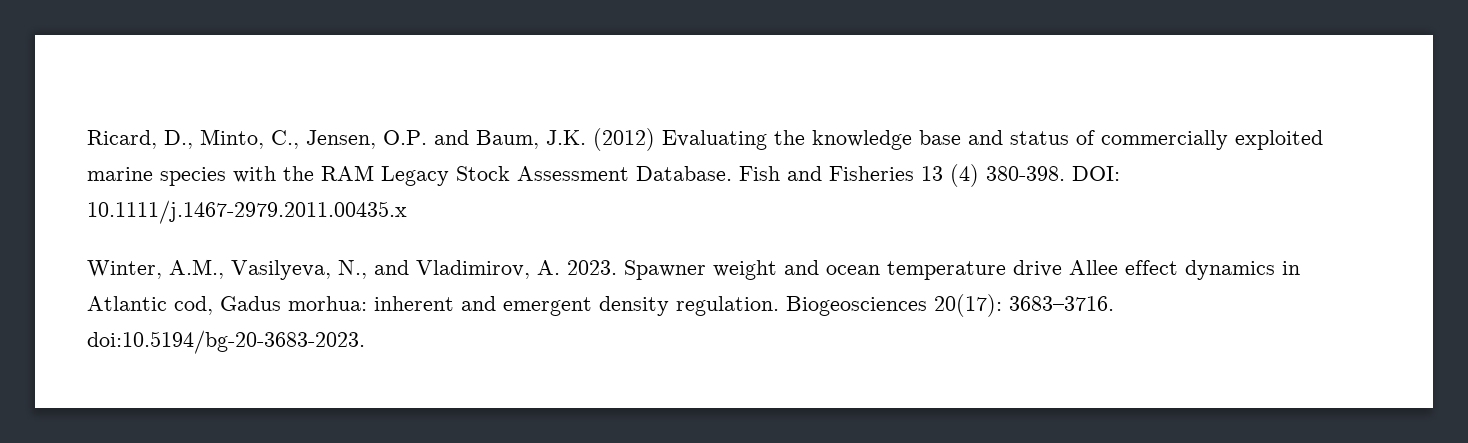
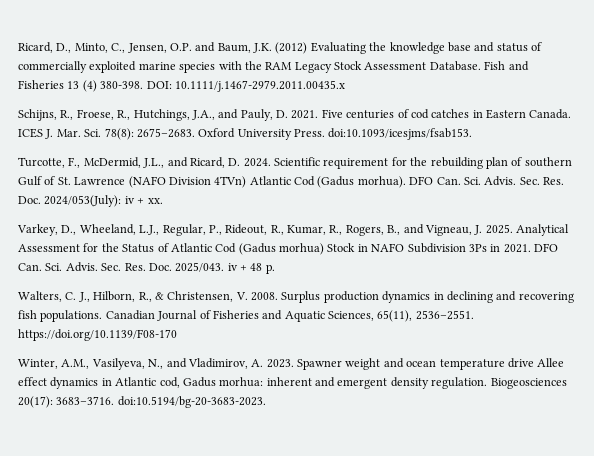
+ Schijns, R., Froese, R., Hutchings, J.A., and Pauly, D. 2021. Five centuries of cod catches in Eastern Canada. ICES J. Mar. Sci. 78(8): 2675–2683. Oxford University Press. doi:10.1093/icesjms/fsab153.
+ Turcotte, F., McDermid, J.L., and Ricard, D. 2024. Scientific requirement for the rebuilding plan of southern Gulf of St. Lawrence (NAFO Division 4TVn) Atlantic Cod (Gadus morhua). DFO Can. Sci. Advis. Sec. Res. Doc. 2024/053(July): iv + xx.
+ Varkey, D., Wheeland, L.J., Regular, P., Rideout, R., Kumar, R., Rogers, B., and Vigneau, J. 2025. Analytical Assessment for the Status of Atlantic Cod (Gadus morhua) Stock in NAFO Subdivision 3Ps in 2021. DFO Can. Sci. Advis. Sec. Res. Doc. 2025/043. iv + 48 p.
+ Walters, C. J., Hilborn, R., & Christensen, V. 2008. Surplus production dynamics in declining and recovering fish populations. Canadian Journal of Fisheries and Aquatic Sciences, 65(11), 2536–2551. https://doi.org/10.1139/F08-170

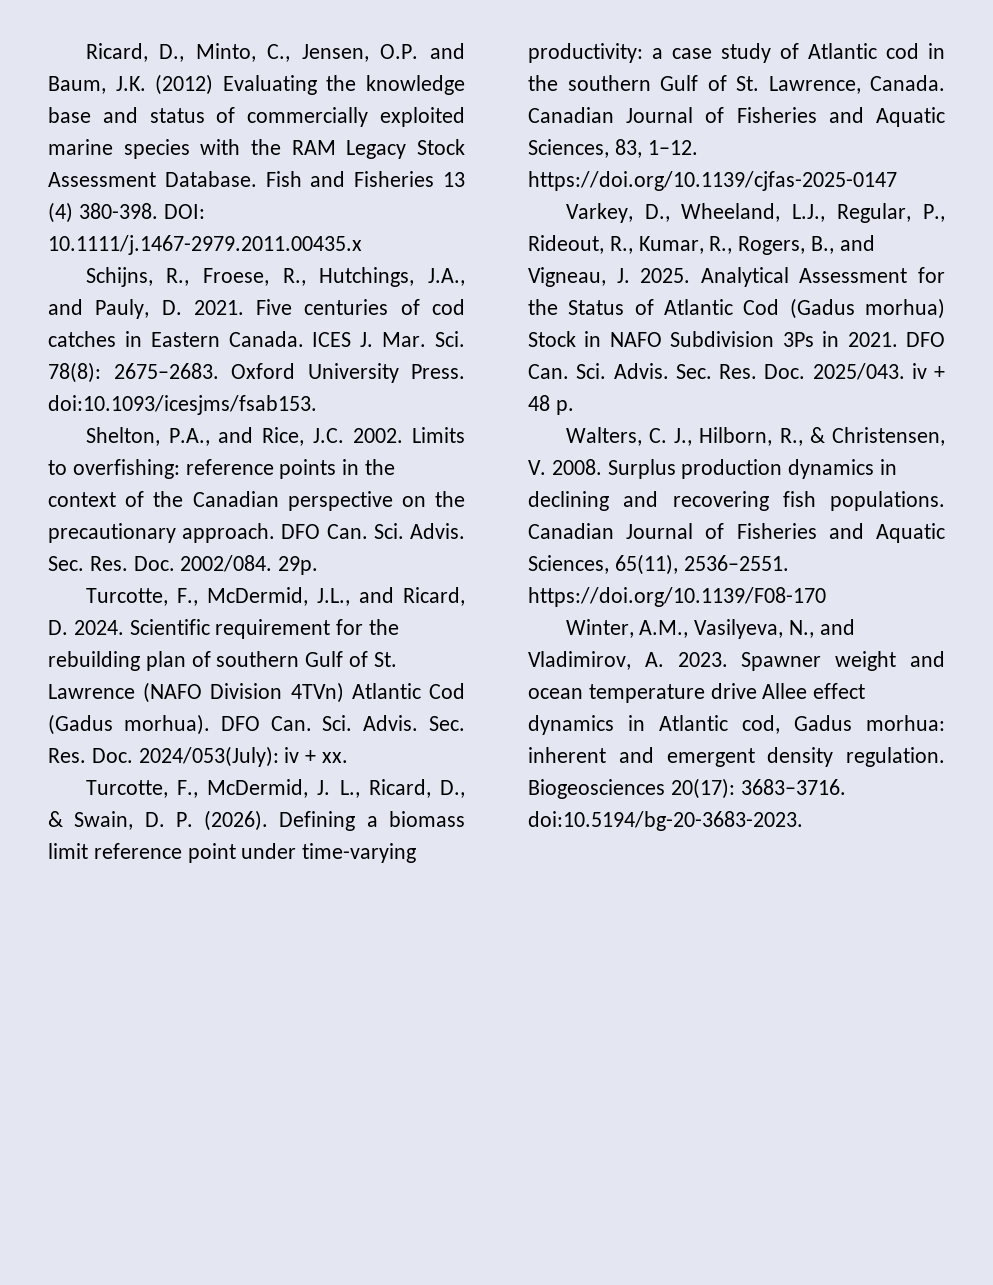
+ Shelton, P.A., and Rice, J.C. 2002. Limits to overfishing: reference points in the context of the Canadian perspective on the precautionary approach. DFO Can. Sci. Advis. Sec. Res. Doc. 2002/084. 29p.
+ Turcotte, F., McDermid, J. L., Ricard, D., & Swain, D. P. (2026). Defining a biomass limit reference point under time-varying productivity: a case study of Atlantic cod in the southern Gulf of St. Lawrence, Canada. Canadian Journal of Fisheries and Aquatic Sciences, 83, 1–12. https://doi.org/10.1139/cjfas-2025-0147

